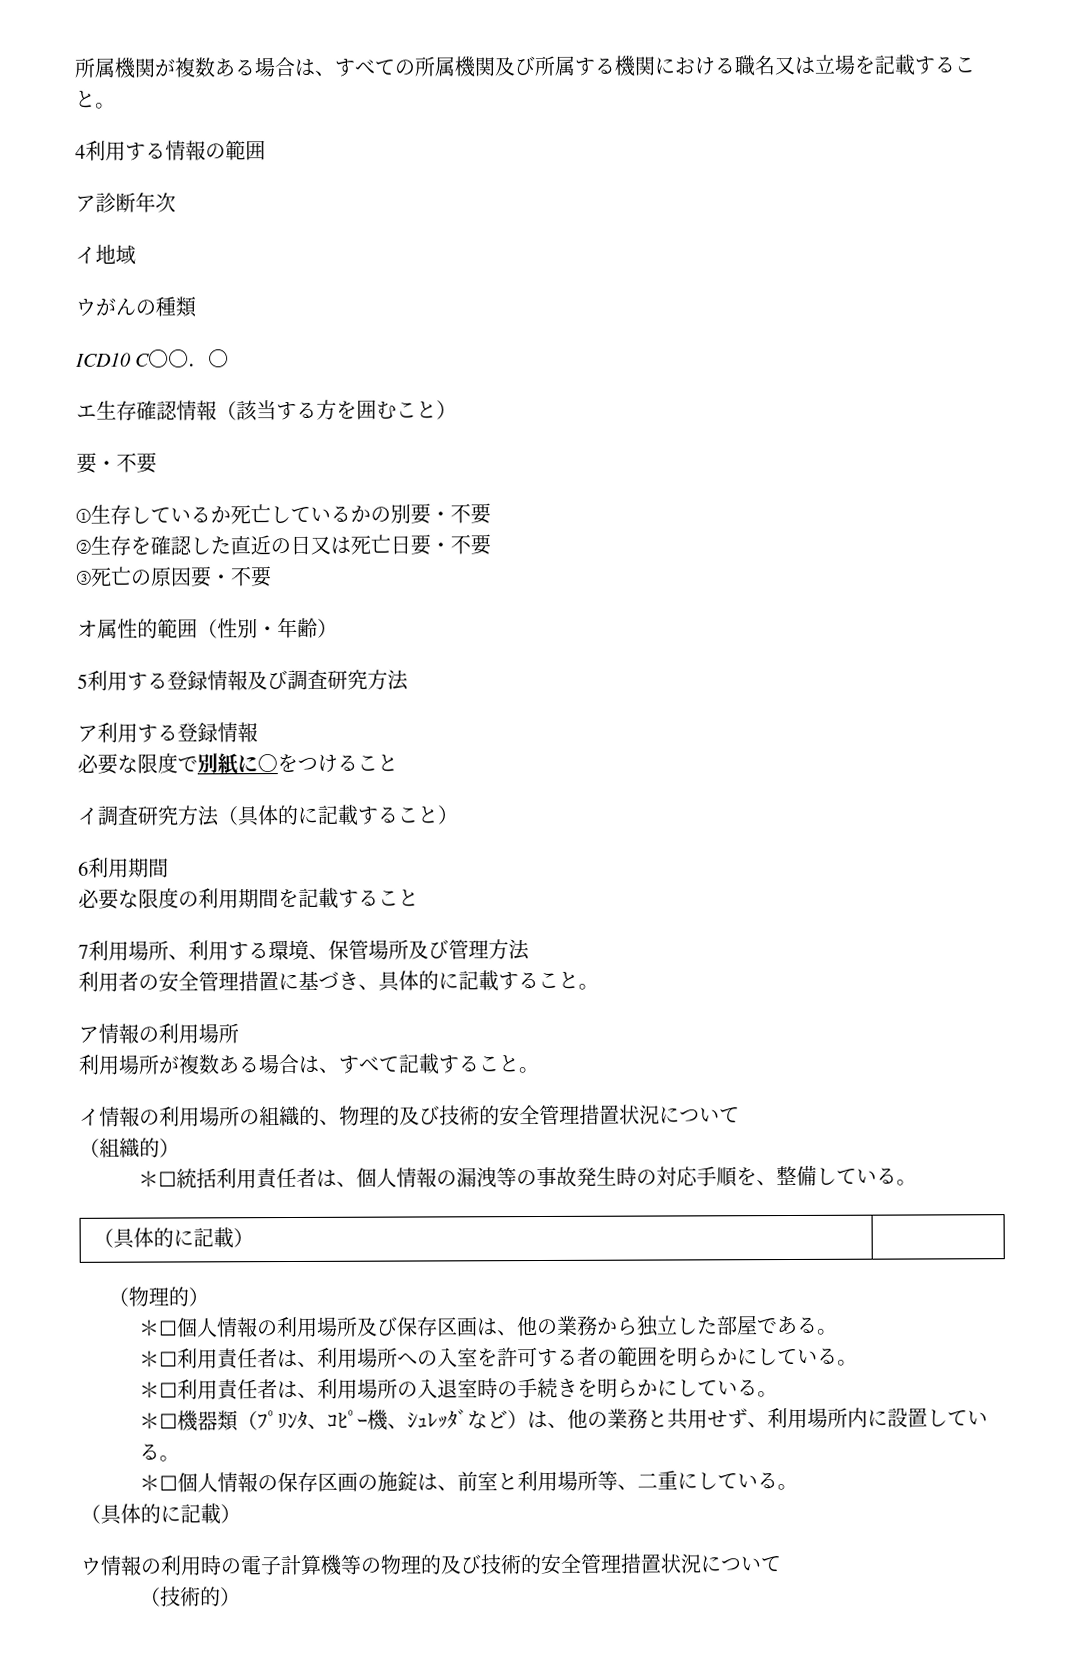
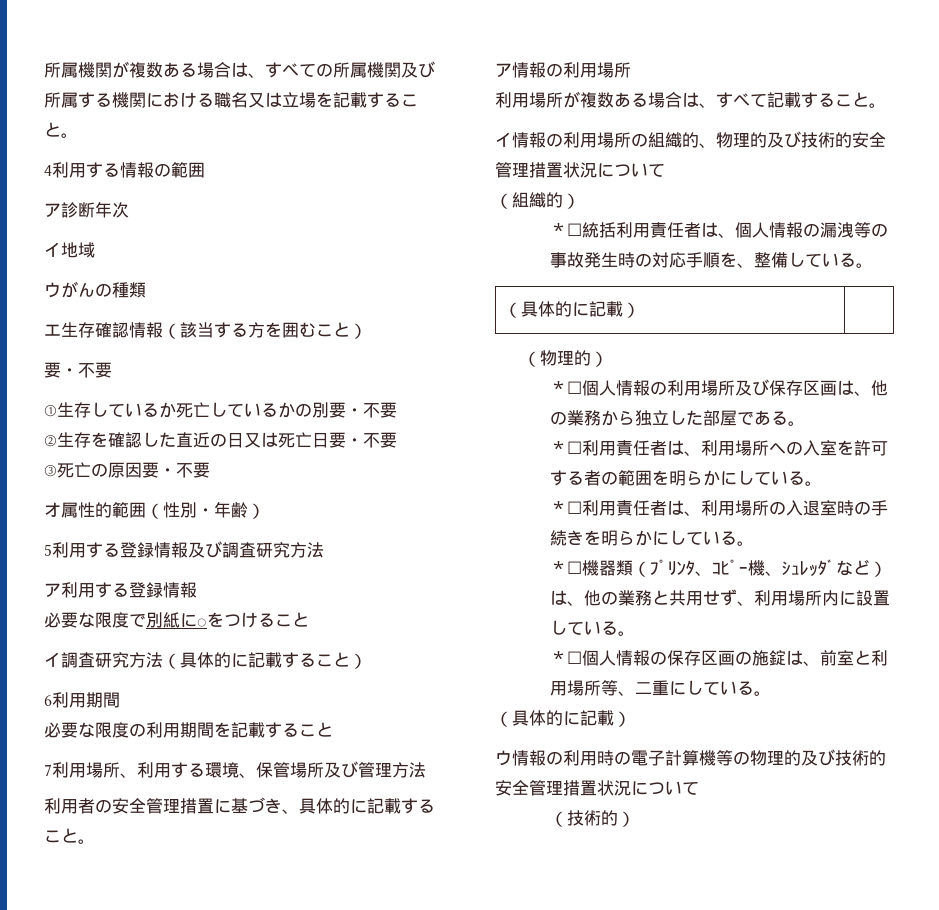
- ICD10 C〇〇．〇

